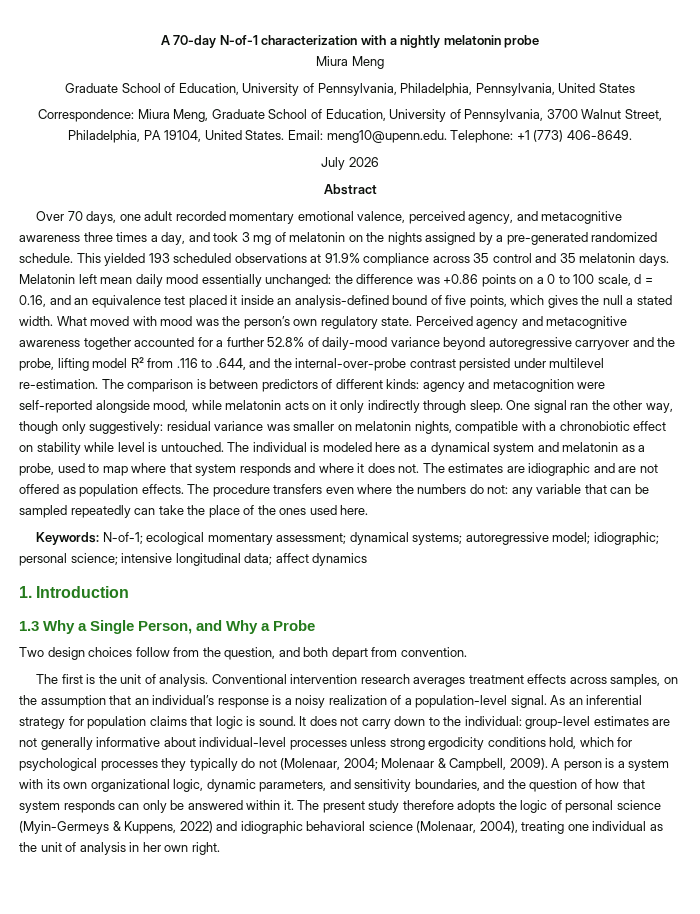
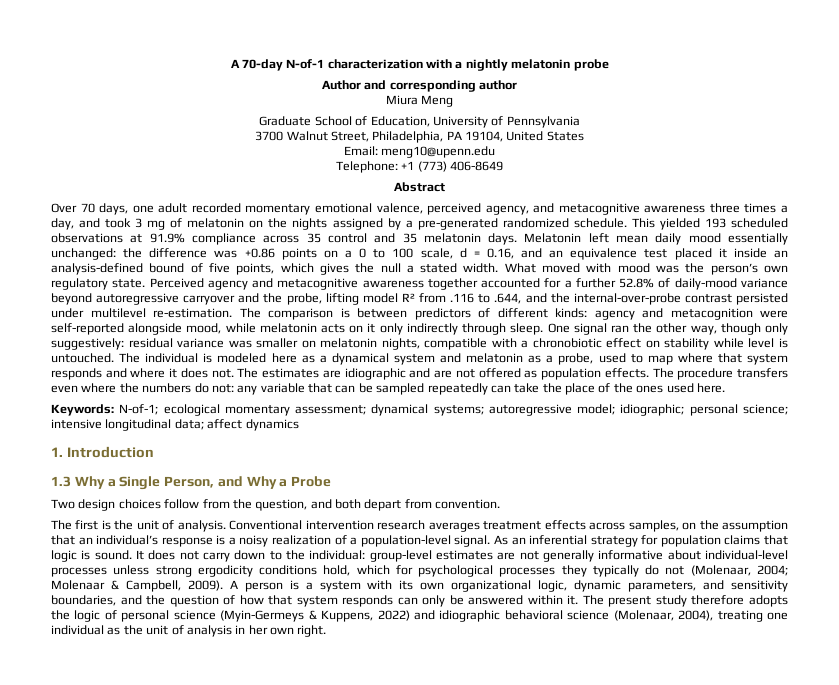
+ Author and corresponding author
- Graduate School of Education, University of Pennsylvania, Philadelphia, Pennsylvania, United States
- Correspondence: Miura Meng, Graduate School of Education, University of Pennsylvania, 3700 Walnut Street, Philadelphia, PA 19104, United States. Email: meng10@upenn.edu. Telephone: +1 (773) 406-8649.
- July 2026
+ Graduate School of Education, University of Pennsylvania
+ 3700 Walnut Street, Philadelphia, PA 19104, United States
+ Email: meng10@upenn.edu
+ Telephone: +1 (773) 406-8649

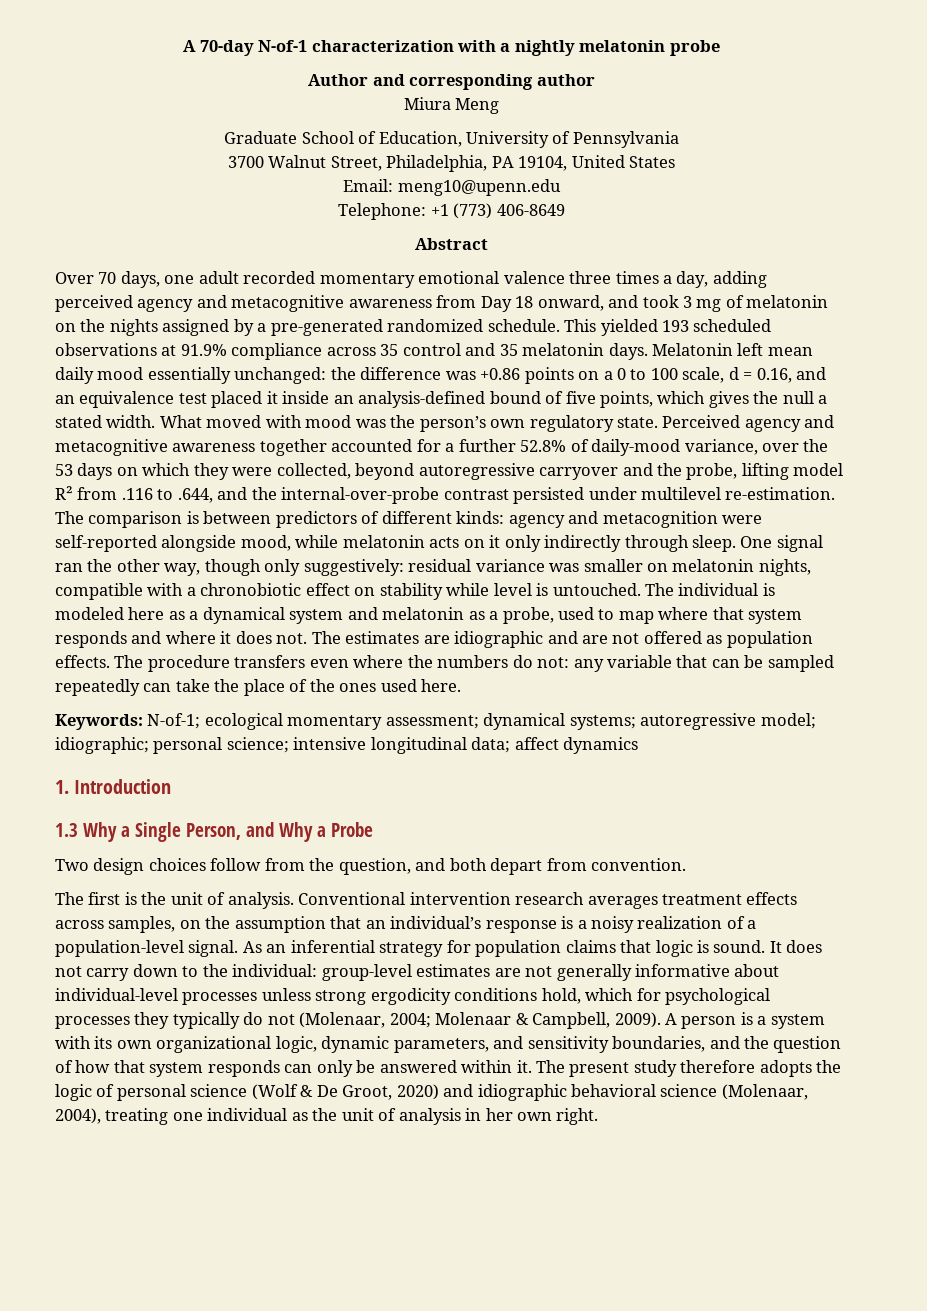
- Over 70 days, one adult recorded momentary emotional valence, perceived agency, and metacognitive awareness three times a day, and took 3 mg of melatonin on the nights assigned by a pre-generated randomized schedule.
+ Over 70 days, one adult recorded momentary emotional valence three times a day, adding perceived agency and metacognitive awareness from Day 18 onward, and took 3 mg of melatonin on the nights assigned by a pre-generated randomized schedule.
- Perceived agency and metacognitive awareness together accounted for a further 52.8% of daily-mood variance beyond autoregressive carryover and the probe, lifting model R² from .116 to .644, and the internal-over-probe contrast persisted under multilevel re-estimation.
+ Perceived agency and metacognitive awareness together accounted for a further 52.8% of daily-mood variance, over the 53 days on which they were collected, beyond autoregressive carryover and the probe, lifting model R² from .116 to .644, and the internal-over-probe contrast persisted under multilevel re-estimation.
- The present study therefore adopts the logic of personal science (Myin-Germeys & Kuppens, 2022) and idiographic behavioral science (Molenaar, 2004), treating one individual as the unit of analysis in her own right.
+ The present study therefore adopts the logic of personal science (Wolf & De Groot, 2020) and idiographic behavioral science (Molenaar, 2004), treating one individual as the unit of analysis in her own right.

